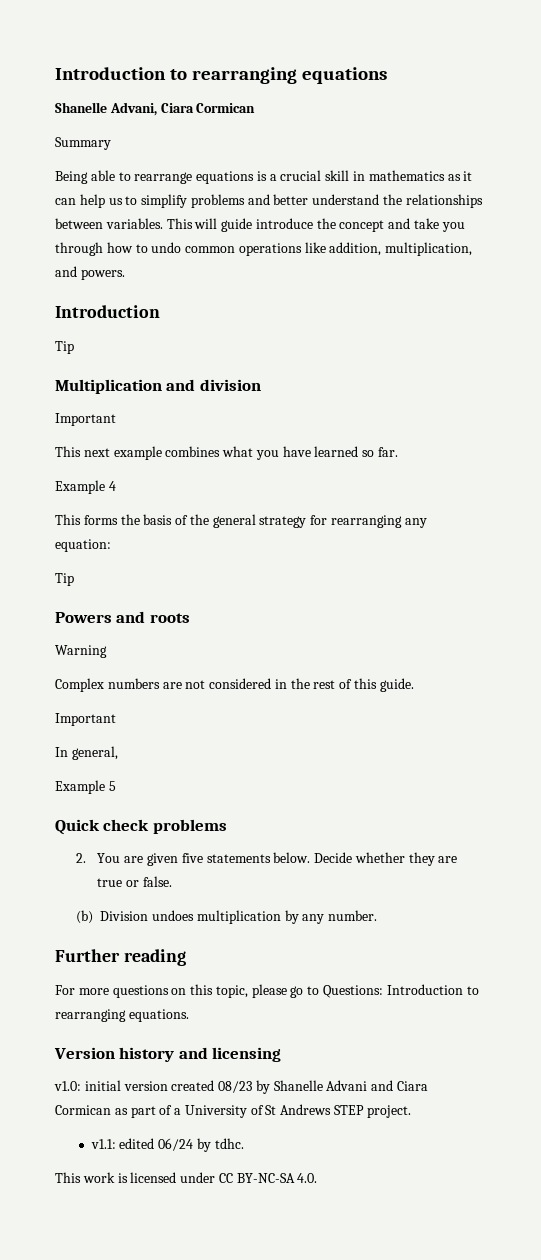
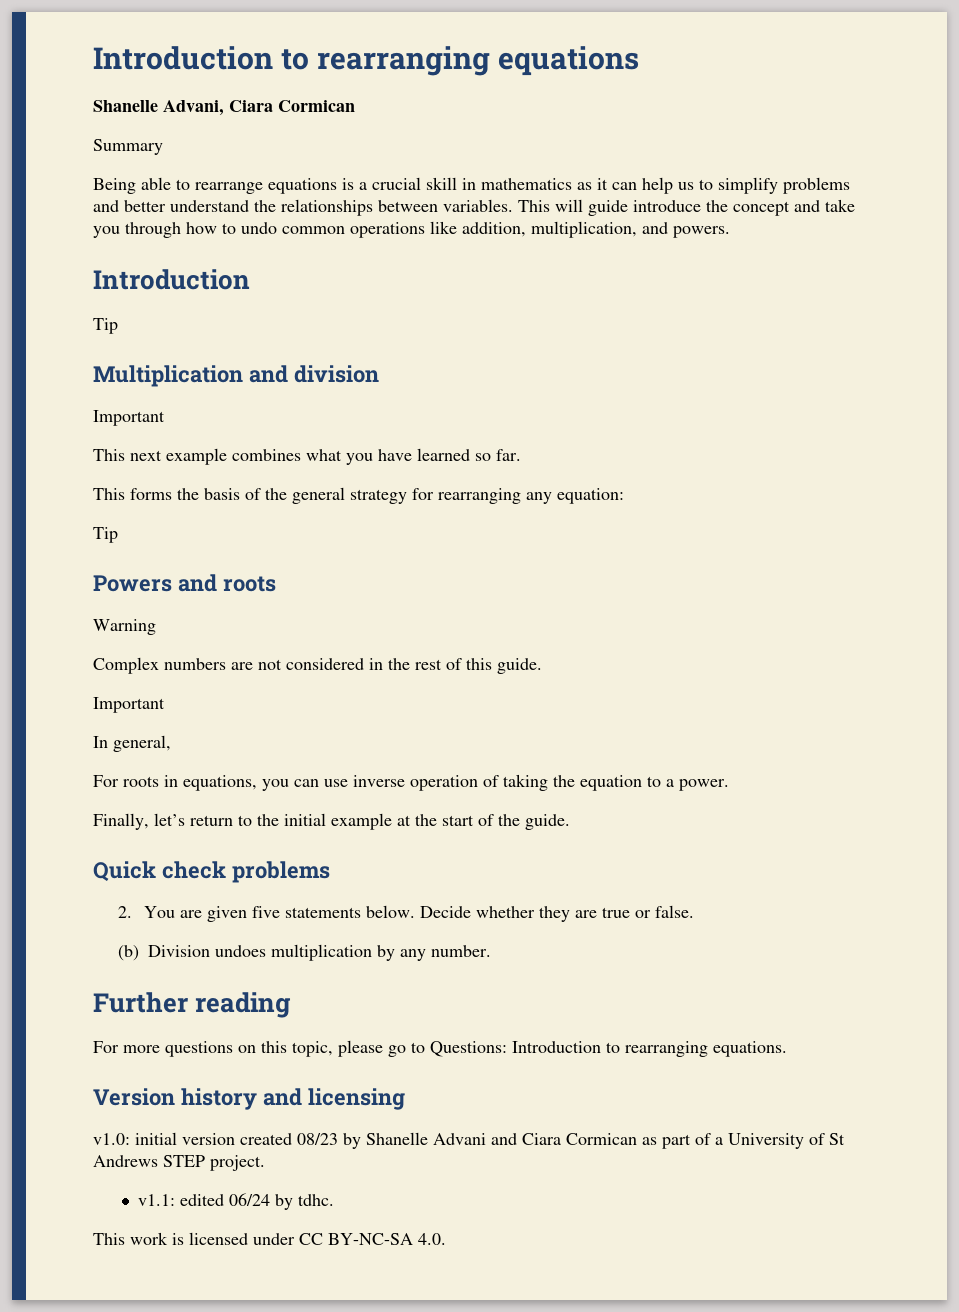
- Example 4
- Example 5
+ For roots in equations, you can use inverse operation of taking the equation to a power.
+ Finally, let’s return to the initial example at the start of the guide.

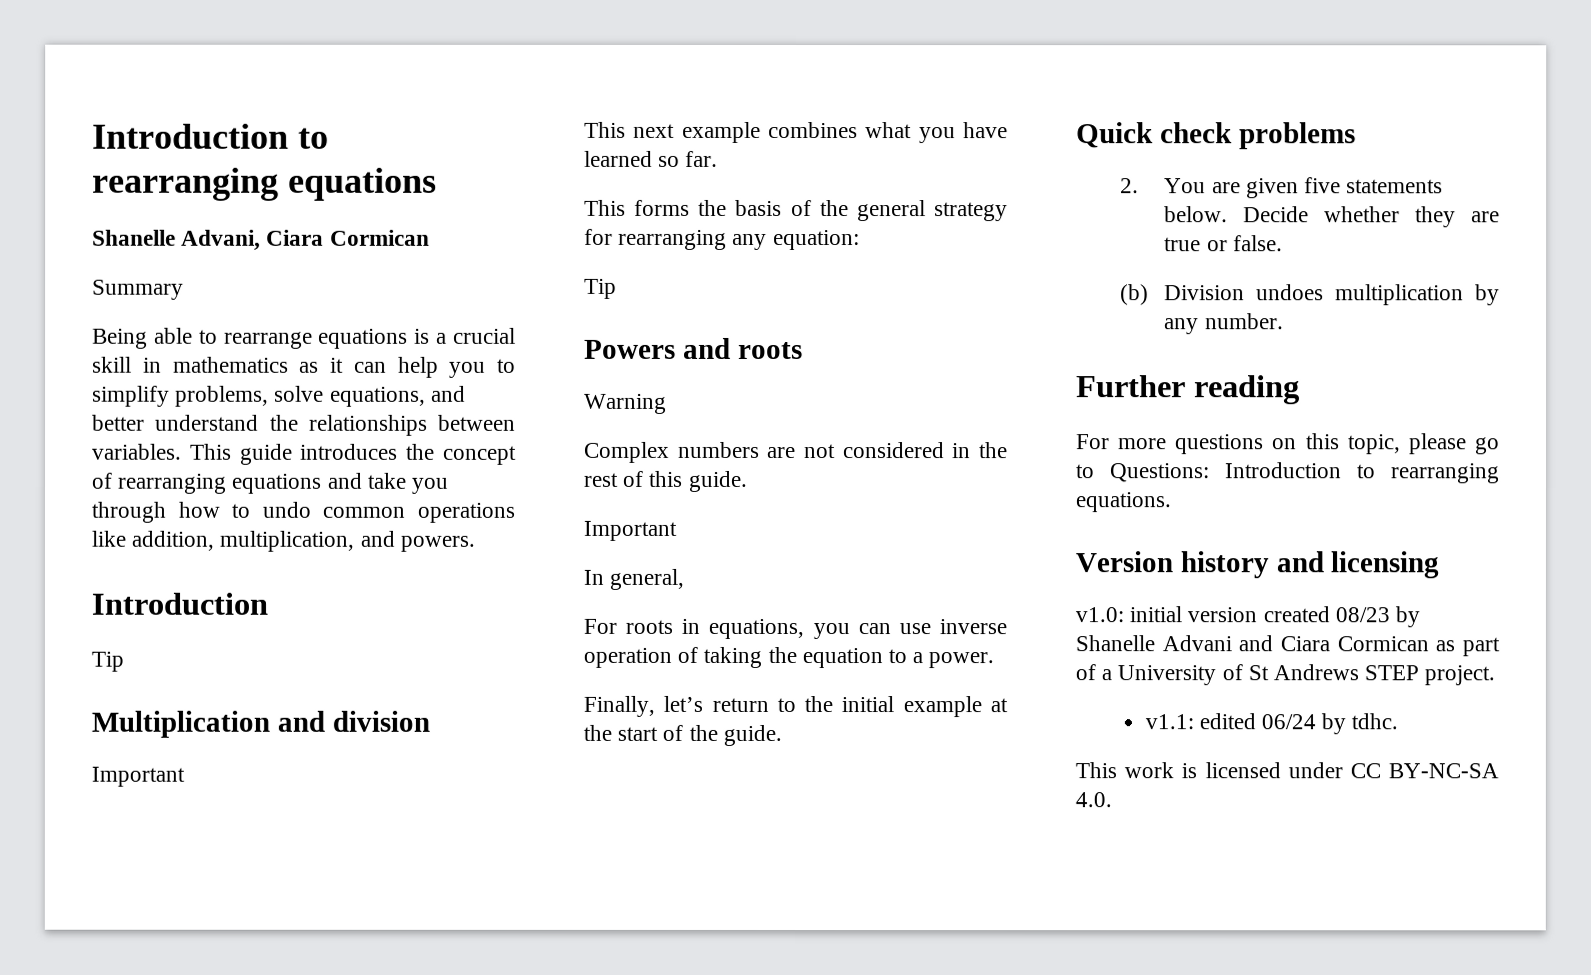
- Being able to rearrange equations is a crucial skill in mathematics as it can help us to simplify problems and better understand the relationships between variables.
+ Being able to rearrange equations is a crucial skill in mathematics as it can help you to simplify problems, solve equations, and better understand the relationships between variables.
- This will guide introduce the concept and take you through how to undo common operations like addition, multiplication, and powers.
+ This guide introduces the concept of rearranging equations and take you through how to undo common operations like addition, multiplication, and powers.

